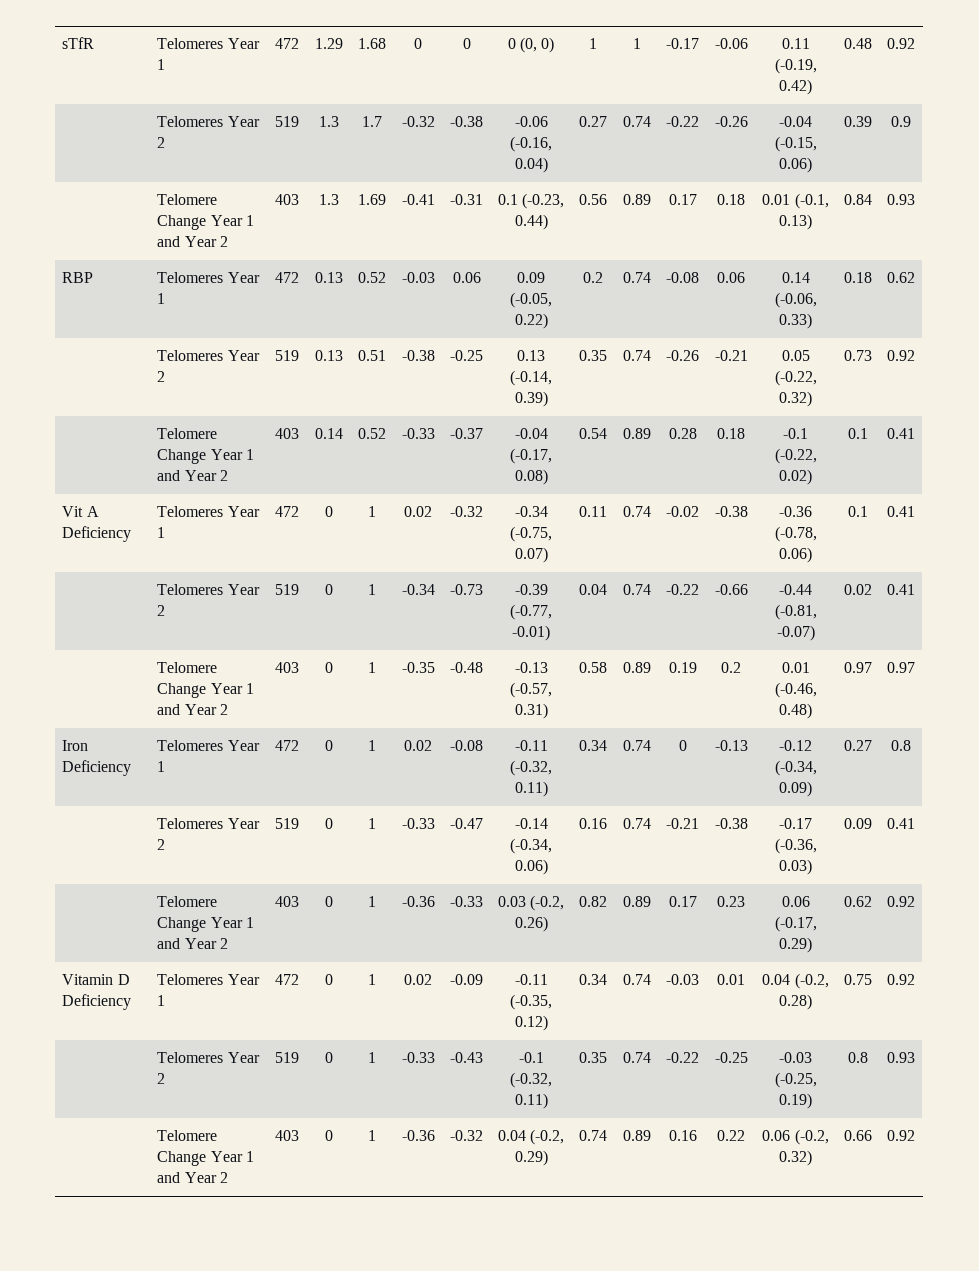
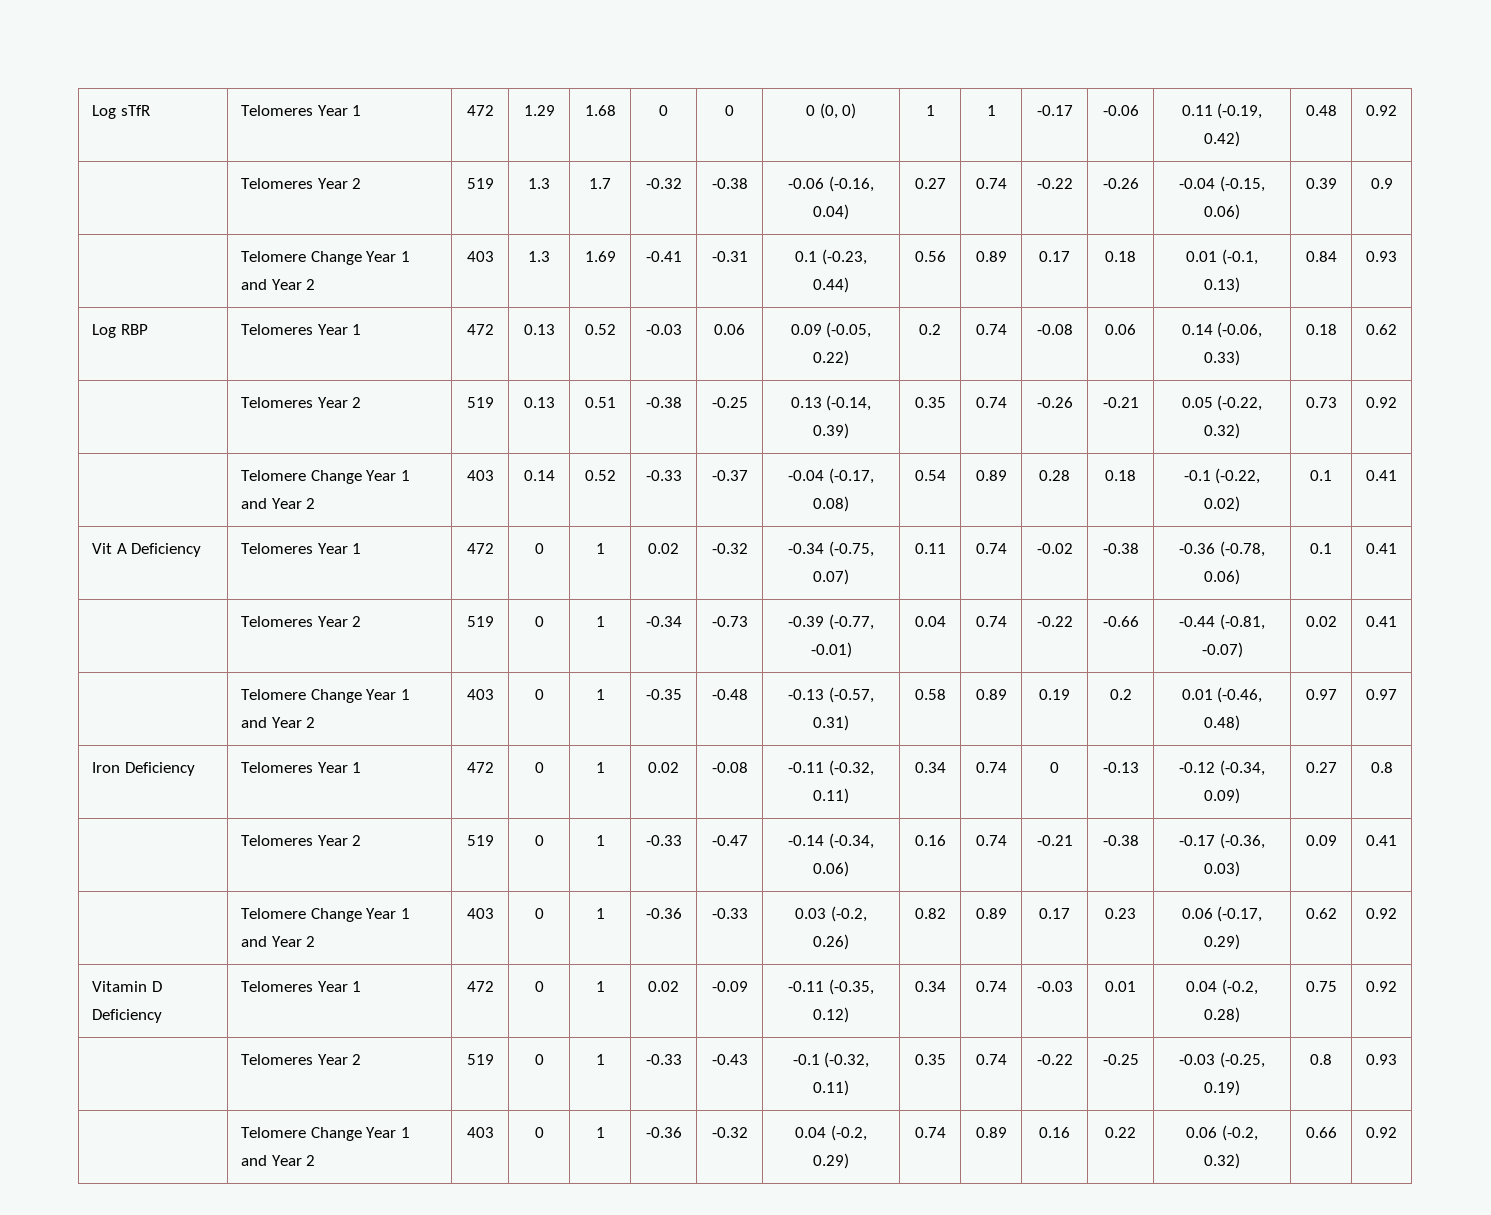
- sTfR | Telomeres Year 1 | 472 | 1.29 | 1.68 | 0 | 0 | 0 (0, 0) | 1 | 1 | -0.17 | -0.06 | 0.11 (-0.19, 0.42) | 0.48 | 0.92
+ Log sTfR | Telomeres Year 1 | 472 | 1.29 | 1.68 | 0 | 0 | 0 (0, 0) | 1 | 1 | -0.17 | -0.06 | 0.11 (-0.19, 0.42) | 0.48 | 0.92
- RBP | Telomeres Year 1 | 472 | 0.13 | 0.52 | -0.03 | 0.06 | 0.09 (-0.05, 0.22) | 0.2 | 0.74 | -0.08 | 0.06 | 0.14 (-0.06, 0.33) | 0.18 | 0.62
+ Log RBP | Telomeres Year 1 | 472 | 0.13 | 0.52 | -0.03 | 0.06 | 0.09 (-0.05, 0.22) | 0.2 | 0.74 | -0.08 | 0.06 | 0.14 (-0.06, 0.33) | 0.18 | 0.62

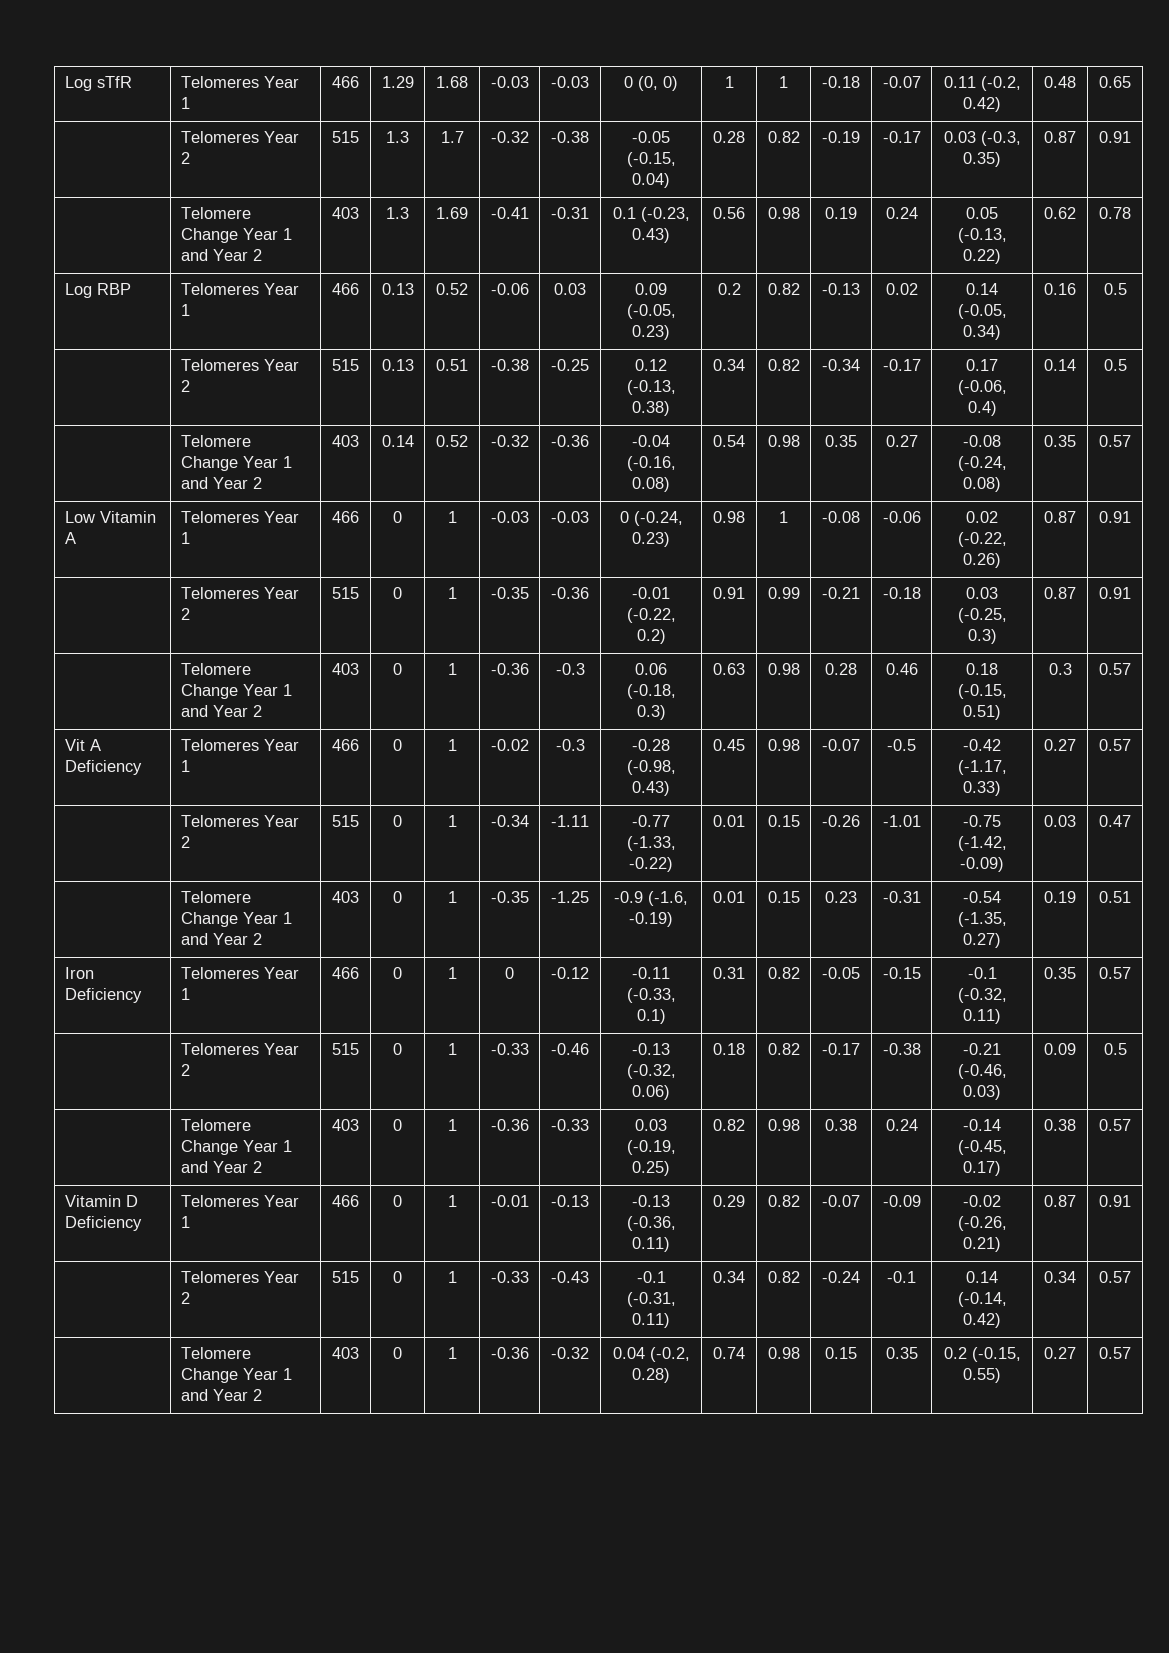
- Log sTfR | Telomeres Year 1 | 472 | 1.29 | 1.68 | 0 | 0 | 0 (0, 0) | 1 | 1 | -0.17 | -0.06 | 0.11 (-0.19, 0.42) | 0.48 | 0.92
- | Telomeres Year 2 | 519 | 1.3 | 1.7 | -0.32 | -0.38 | -0.06 (-0.16, 0.04) | 0.27 | 0.74 | -0.22 | -0.26 | -0.04 (-0.15, 0.06) | 0.39 | 0.9
+ Log sTfR | Telomeres Year 1 | 466 | 1.29 | 1.68 | -0.03 | -0.03 | 0 (0, 0) | 1 | 1 | -0.18 | -0.07 | 0.11 (-0.2, 0.42) | 0.48 | 0.65
+ | Telomeres Year 2 | 515 | 1.3 | 1.7 | -0.32 | -0.38 | -0.05 (-0.15, 0.04) | 0.28 | 0.82 | -0.19 | -0.17 | 0.03 (-0.3, 0.35) | 0.87 | 0.91
- | Telomere Change Year 1 and Year 2 | 403 | 1.3 | 1.69 | -0.41 | -0.31 | 0.1 (-0.23, 0.44) | 0.56 | 0.89 | 0.17 | 0.18 | 0.01 (-0.1, 0.13) | 0.84 | 0.93
+ | Telomere Change Year 1 and Year 2 | 403 | 1.3 | 1.69 | -0.41 | -0.31 | 0.1 (-0.23, 0.43) | 0.56 | 0.98 | 0.19 | 0.24 | 0.05 (-0.13, 0.22) | 0.62 | 0.78
- Log RBP | Telomeres Year 1 | 472 | 0.13 | 0.52 | -0.03 | 0.06 | 0.09 (-0.05, 0.22) | 0.2 | 0.74 | -0.08 | 0.06 | 0.14 (-0.06, 0.33) | 0.18 | 0.62
- | Telomeres Year 2 | 519 | 0.13 | 0.51 | -0.38 | -0.25 | 0.13 (-0.14, 0.39) | 0.35 | 0.74 | -0.26 | -0.21 | 0.05 (-0.22, 0.32) | 0.73 | 0.92
+ Log RBP | Telomeres Year 1 | 466 | 0.13 | 0.52 | -0.06 | 0.03 | 0.09 (-0.05, 0.23) | 0.2 | 0.82 | -0.13 | 0.02 | 0.14 (-0.05, 0.34) | 0.16 | 0.5
+ | Telomeres Year 2 | 515 | 0.13 | 0.51 | -0.38 | -0.25 | 0.12 (-0.13, 0.38) | 0.34 | 0.82 | -0.34 | -0.17 | 0.17 (-0.06, 0.4) | 0.14 | 0.5
- | Telomere Change Year 1 and Year 2 | 403 | 0.14 | 0.52 | -0.33 | -0.37 | -0.04 (-0.17, 0.08) | 0.54 | 0.89 | 0.28 | 0.18 | -0.1 (-0.22, 0.02) | 0.1 | 0.41
+ | Telomere Change Year 1 and Year 2 | 403 | 0.14 | 0.52 | -0.32 | -0.36 | -0.04 (-0.16, 0.08) | 0.54 | 0.98 | 0.35 | 0.27 | -0.08 (-0.24, 0.08) | 0.35 | 0.57
+ Low Vitamin A | Telomeres Year 1 | 466 | 0 | 1 | -0.03 | -0.03 | 0 (-0.24, 0.23) | 0.98 | 1 | -0.08 | -0.06 | 0.02 (-0.22, 0.26) | 0.87 | 0.91
+ | Telomeres Year 2 | 515 | 0 | 1 | -0.35 | -0.36 | -0.01 (-0.22, 0.2) | 0.91 | 0.99 | -0.21 | -0.18 | 0.03 (-0.25, 0.3) | 0.87 | 0.91
+ | Telomere Change Year 1 and Year 2 | 403 | 0 | 1 | -0.36 | -0.3 | 0.06 (-0.18, 0.3) | 0.63 | 0.98 | 0.28 | 0.46 | 0.18 (-0.15, 0.51) | 0.3 | 0.57
- Vit A Deficiency | Telomeres Year 1 | 472 | 0 | 1 | 0.02 | -0.32 | -0.34 (-0.75, 0.07) | 0.11 | 0.74 | -0.02 | -0.38 | -0.36 (-0.78, 0.06) | 0.1 | 0.41
- | Telomeres Year 2 | 519 | 0 | 1 | -0.34 | -0.73 | -0.39 (-0.77, -0.01) | 0.04 | 0.74 | -0.22 | -0.66 | -0.44 (-0.81, -0.07) | 0.02 | 0.41
+ Vit A Deficiency | Telomeres Year 1 | 466 | 0 | 1 | -0.02 | -0.3 | -0.28 (-0.98, 0.43) | 0.45 | 0.98 | -0.07 | -0.5 | -0.42 (-1.17, 0.33) | 0.27 | 0.57
+ | Telomeres Year 2 | 515 | 0 | 1 | -0.34 | -1.11 | -0.77 (-1.33, -0.22) | 0.01 | 0.15 | -0.26 | -1.01 | -0.75 (-1.42, -0.09) | 0.03 | 0.47
- | Telomere Change Year 1 and Year 2 | 403 | 0 | 1 | -0.35 | -0.48 | -0.13 (-0.57, 0.31) | 0.58 | 0.89 | 0.19 | 0.2 | 0.01 (-0.46, 0.48) | 0.97 | 0.97
+ | Telomere Change Year 1 and Year 2 | 403 | 0 | 1 | -0.35 | -1.25 | -0.9 (-1.6, -0.19) | 0.01 | 0.15 | 0.23 | -0.31 | -0.54 (-1.35, 0.27) | 0.19 | 0.51
- Iron Deficiency | Telomeres Year 1 | 472 | 0 | 1 | 0.02 | -0.08 | -0.11 (-0.32, 0.11) | 0.34 | 0.74 | 0 | -0.13 | -0.12 (-0.34, 0.09) | 0.27 | 0.8
- | Telomeres Year 2 | 519 | 0 | 1 | -0.33 | -0.47 | -0.14 (-0.34, 0.06) | 0.16 | 0.74 | -0.21 | -0.38 | -0.17 (-0.36, 0.03) | 0.09 | 0.41
+ Iron Deficiency | Telomeres Year 1 | 466 | 0 | 1 | 0 | -0.12 | -0.11 (-0.33, 0.1) | 0.31 | 0.82 | -0.05 | -0.15 | -0.1 (-0.32, 0.11) | 0.35 | 0.57
+ | Telomeres Year 2 | 515 | 0 | 1 | -0.33 | -0.46 | -0.13 (-0.32, 0.06) | 0.18 | 0.82 | -0.17 | -0.38 | -0.21 (-0.46, 0.03) | 0.09 | 0.5
- | Telomere Change Year 1 and Year 2 | 403 | 0 | 1 | -0.36 | -0.33 | 0.03 (-0.2, 0.26) | 0.82 | 0.89 | 0.17 | 0.23 | 0.06 (-0.17, 0.29) | 0.62 | 0.92
+ | Telomere Change Year 1 and Year 2 | 403 | 0 | 1 | -0.36 | -0.33 | 0.03 (-0.19, 0.25) | 0.82 | 0.98 | 0.38 | 0.24 | -0.14 (-0.45, 0.17) | 0.38 | 0.57
- Vitamin D Deficiency | Telomeres Year 1 | 472 | 0 | 1 | 0.02 | -0.09 | -0.11 (-0.35, 0.12) | 0.34 | 0.74 | -0.03 | 0.01 | 0.04 (-0.2, 0.28) | 0.75 | 0.92
- | Telomeres Year 2 | 519 | 0 | 1 | -0.33 | -0.43 | -0.1 (-0.32, 0.11) | 0.35 | 0.74 | -0.22 | -0.25 | -0.03 (-0.25, 0.19) | 0.8 | 0.93
+ Vitamin D Deficiency | Telomeres Year 1 | 466 | 0 | 1 | -0.01 | -0.13 | -0.13 (-0.36, 0.11) | 0.29 | 0.82 | -0.07 | -0.09 | -0.02 (-0.26, 0.21) | 0.87 | 0.91
+ | Telomeres Year 2 | 515 | 0 | 1 | -0.33 | -0.43 | -0.1 (-0.31, 0.11) | 0.34 | 0.82 | -0.24 | -0.1 | 0.14 (-0.14, 0.42) | 0.34 | 0.57
- | Telomere Change Year 1 and Year 2 | 403 | 0 | 1 | -0.36 | -0.32 | 0.04 (-0.2, 0.29) | 0.74 | 0.89 | 0.16 | 0.22 | 0.06 (-0.2, 0.32) | 0.66 | 0.92
+ | Telomere Change Year 1 and Year 2 | 403 | 0 | 1 | -0.36 | -0.32 | 0.04 (-0.2, 0.28) | 0.74 | 0.98 | 0.15 | 0.35 | 0.2 (-0.15, 0.55) | 0.27 | 0.57

